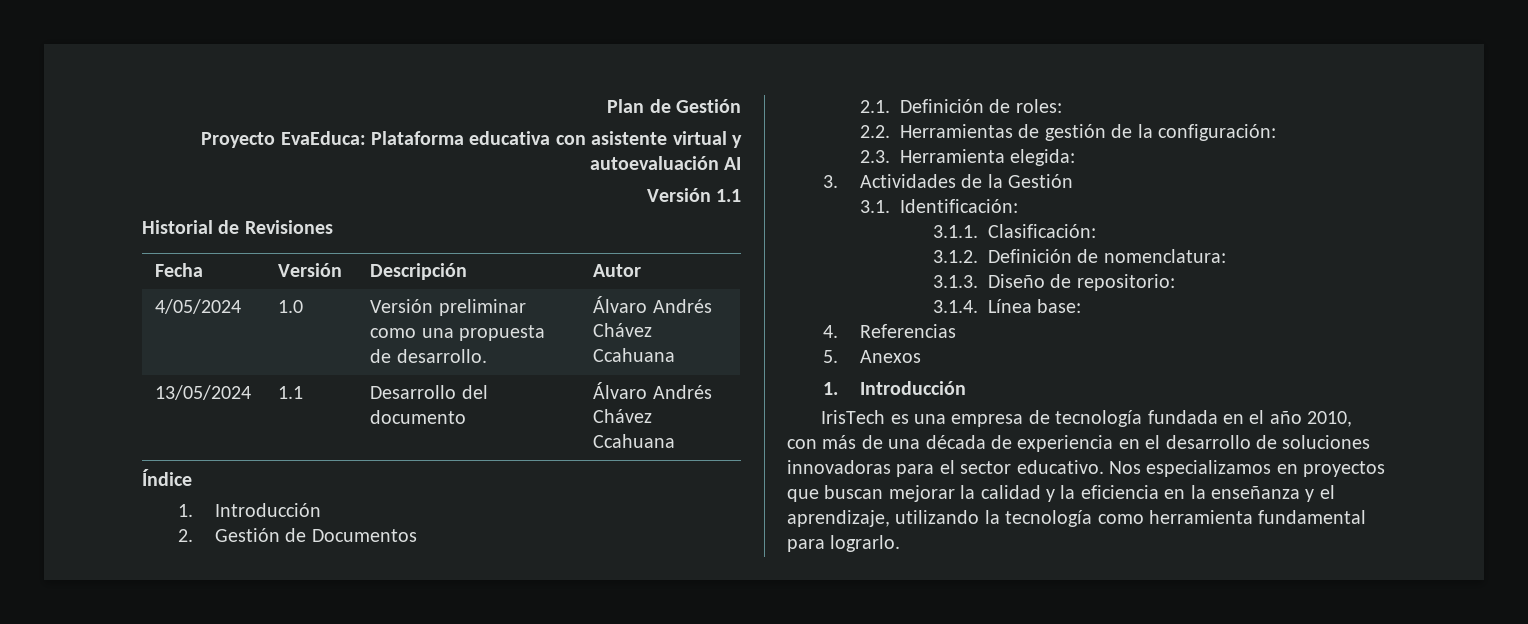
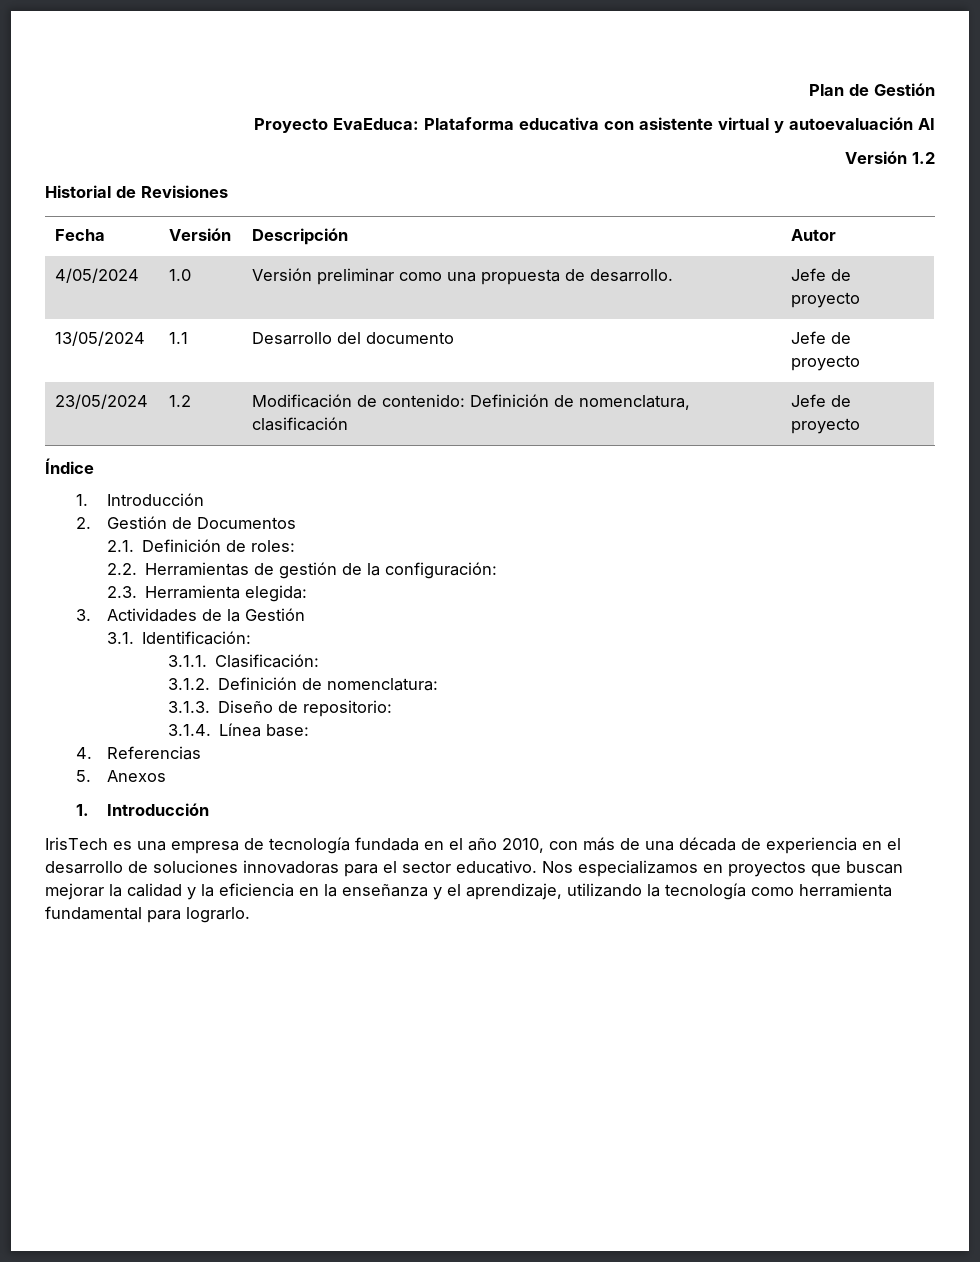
- Versión 1.1
+ Versión 1.2
- 4/05/2024 | 1.0 | Versión preliminar como una propuesta de desarrollo. | Álvaro Andrés Chávez Ccahuana
+ 4/05/2024 | 1.0 | Versión preliminar como una propuesta de desarrollo. | Jefe de proyecto
- 13/05/2024 | 1.1 | Desarrollo del documento | Álvaro Andrés Chávez Ccahuana
+ 13/05/2024 | 1.1 | Desarrollo del documento | Jefe de proyecto
+ 23/05/2024 | 1.2 | Modificación de contenido: Definición de nomenclatura, clasificación | Jefe de proyecto

